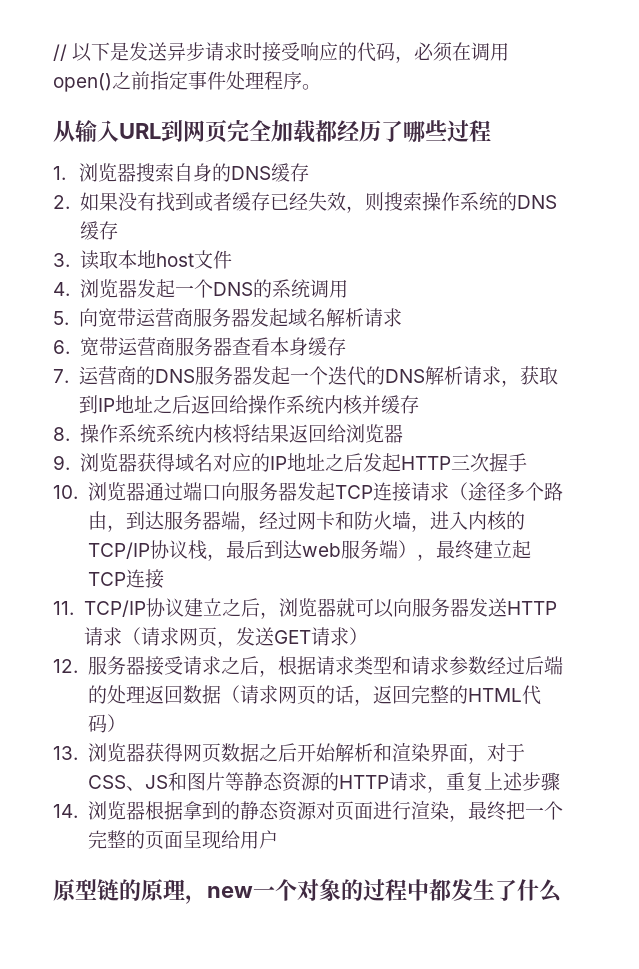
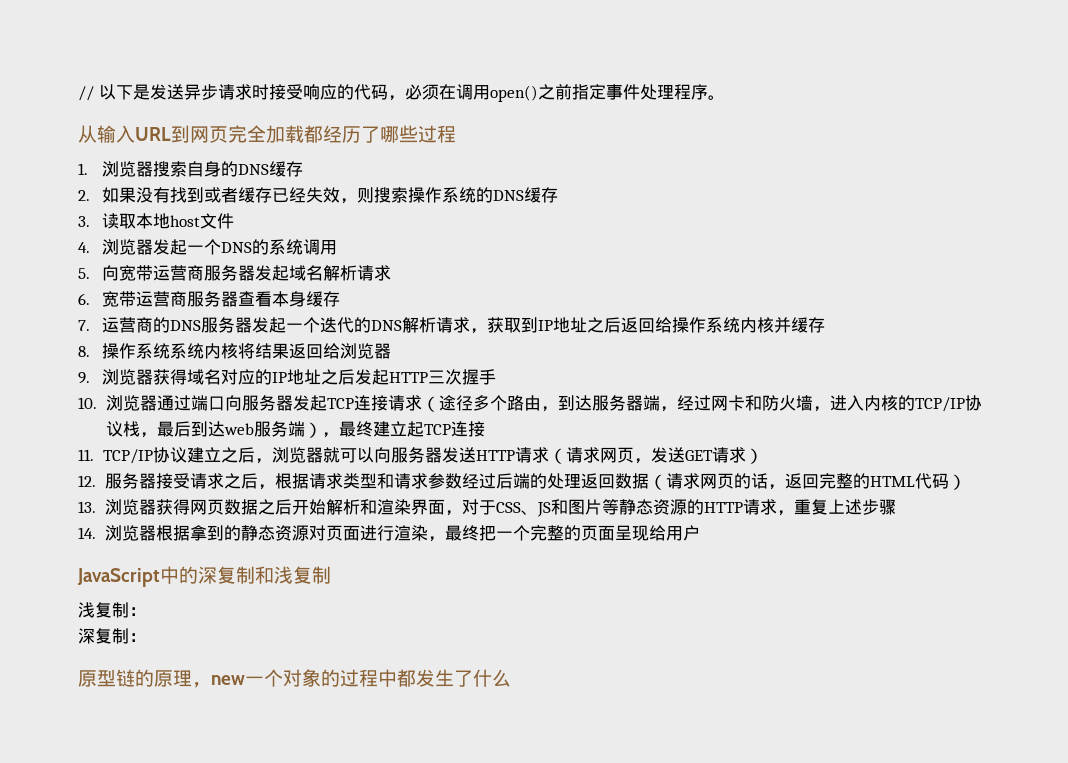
+ JavaScript中的深复制和浅复制
+ 浅复制：
+ 深复制：

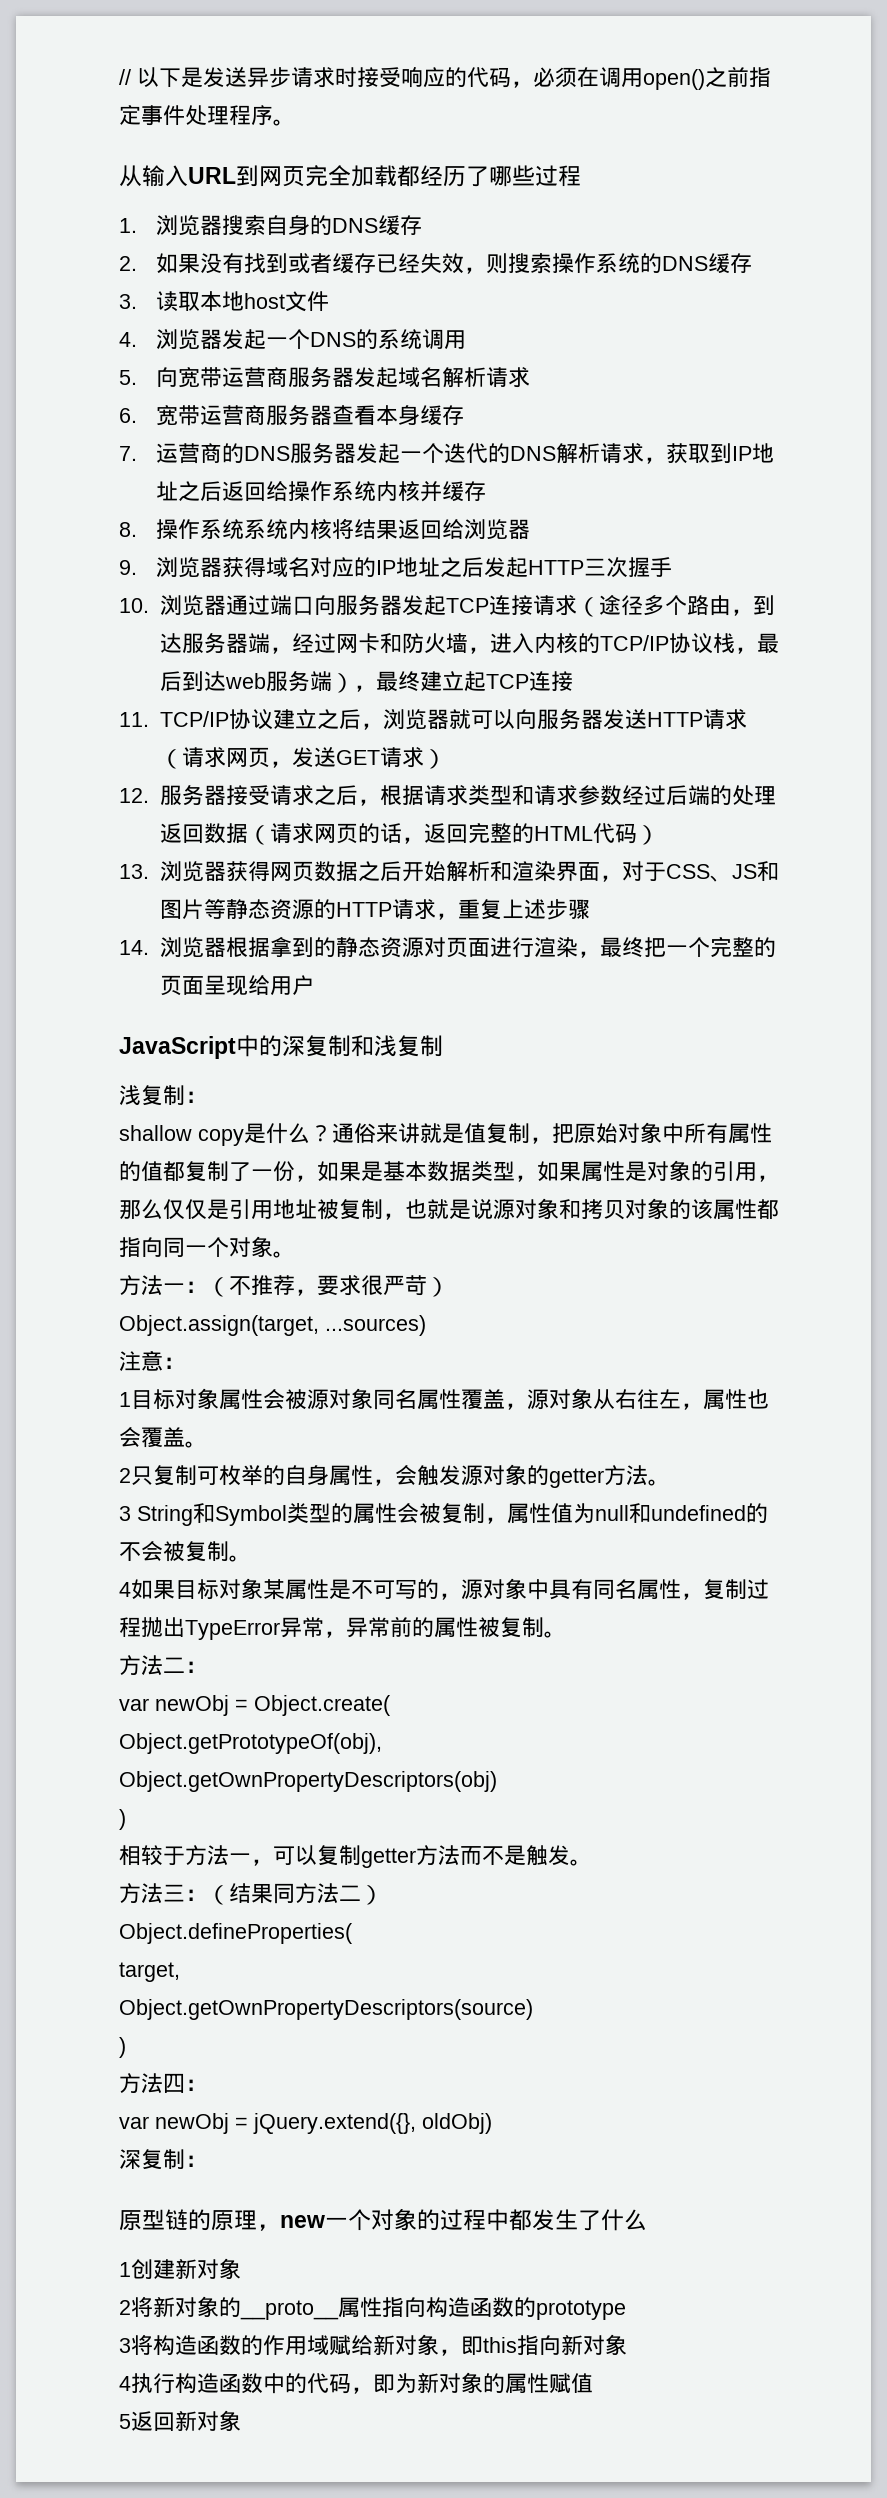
+ shallow copy是什么？通俗来讲就是值复制，把原始对象中所有属性的值都复制了一份，如果是基本数据类型，如果属性是对象的引用，那么仅仅是引用地址被复制，也就是说源对象和拷贝对象的该属性都指向同一个对象。
+ 方法一：（不推荐，要求很严苛）
+ Object.assign(target, ...sources)
+ 注意：
+ 1目标对象属性会被源对象同名属性覆盖，源对象从右往左，属性也会覆盖。
+ 2只复制可枚举的自身属性，会触发源对象的getter方法。
+ 3 String和Symbol类型的属性会被复制，属性值为null和undefined的不会被复制。
+ 4如果目标对象某属性是不可写的，源对象中具有同名属性，复制过程抛出TypeError异常，异常前的属性被复制。
+ 方法二：
+ var newObj = Object.create(
+ Object.getPrototypeOf(obj),
+ Object.getOwnPropertyDescriptors(obj)
+ )
+ 相较于方法一，可以复制getter方法而不是触发。
+ 方法三：（结果同方法二）
+ Object.defineProperties(
+ target,
+ Object.getOwnPropertyDescriptors(source)
+ )
+ 方法四：
+ var newObj = jQuery.extend({}, oldObj)
+ 1创建新对象
+ 2将新对象的__proto__属性指向构造函数的prototype
+ 3将构造函数的作用域赋给新对象，即this指向新对象
+ 4执行构造函数中的代码，即为新对象的属性赋值
+ 5返回新对象

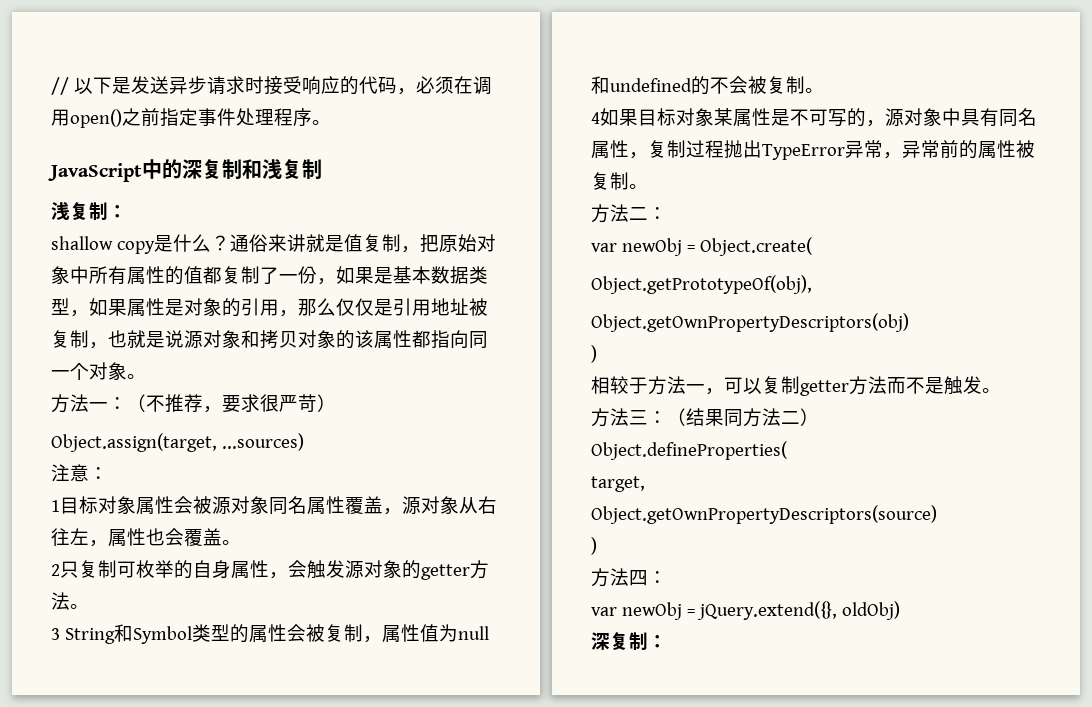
- 从输入URL到网页完全加载都经历了哪些过程
- 1.浏览器搜索自身的DNS缓存
- 2.如果没有找到或者缓存已经失效，则搜索操作系统的DNS缓存
- 3.读取本地host文件
- 4.浏览器发起一个DNS的系统调用
- 5.向宽带运营商服务器发起域名解析请求
- 6.宽带运营商服务器查看本身缓存
- 7.运营商的DNS服务器发起一个迭代的DNS解析请求，获取到IP地址之后返回给操作系统内核并缓存
- 8.操作系统系统内核将结果返回给浏览器
- 9.浏览器获得域名对应的IP地址之后发起HTTP三次握手
- 10.浏览器通过端口向服务器发起TCP连接请求（途径多个路由，到达服务器端，经过网卡和防火墙，进入内核的TCP/IP协议栈，最后到达web服务端），最终建立起TCP连接
- 11. TCP/IP协议建立之后，浏览器就可以向服务器发送HTTP请求（请求网页，发送GET请求）
- 12.服务器接受请求之后，根据请求类型和请求参数经过后端的处理返回数据（请求网页的话，返回完整的HTML代码）
- 13.浏览器获得网页数据之后开始解析和渲染界面，对于CSS、JS和图片等静态资源的HTTP请求，重复上述步骤
- 14.浏览器根据拿到的静态资源对页面进行渲染，最终把一个完整的页面呈现给用户
- 原型链的原理，new一个对象的过程中都发生了什么
- 1创建新对象
- 2将新对象的__proto__属性指向构造函数的prototype
- 3将构造函数的作用域赋给新对象，即this指向新对象
- 4执行构造函数中的代码，即为新对象的属性赋值
- 5返回新对象

